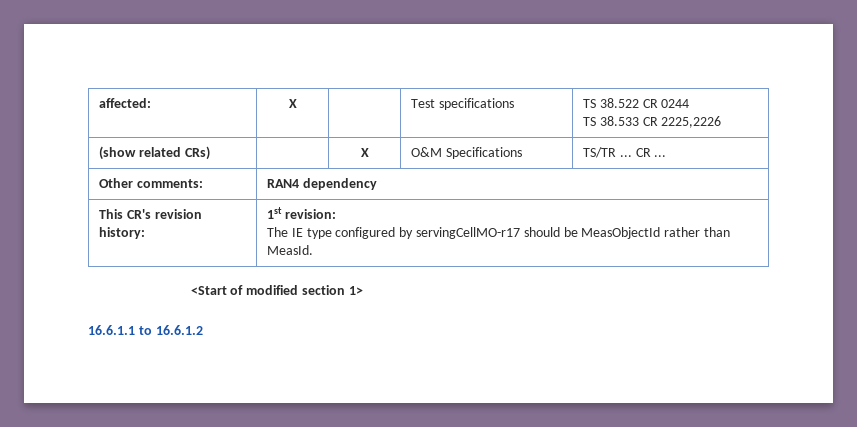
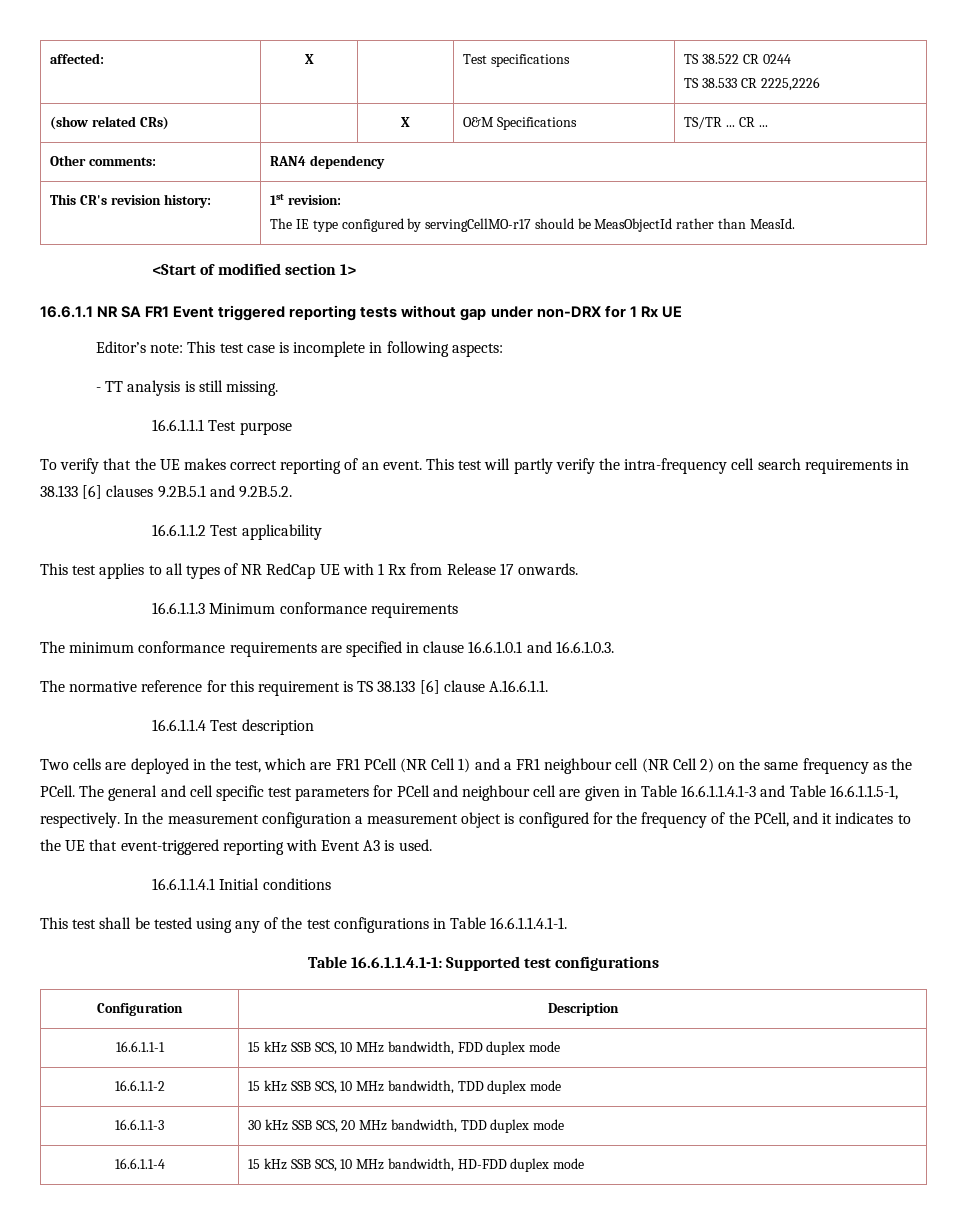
- 16.6.1.1 to 16.6.1.2
+ 16.6.1.1 NR SA FR1 Event triggered reporting tests without gap under non-DRX for 1 Rx UE
+ Editor’s note: This test case is incomplete in following aspects:
+ - TT analysis is still missing.
+ 16.6.1.1.1 Test purpose
+ To verify that the UE makes correct reporting of an event. This test will partly verify the intra-frequency cell search requirements in 38.133 [6] clauses 9.2B.5.1 and 9.2B.5.2.
+ 16.6.1.1.2 Test applicability
+ This test applies to all types of NR RedCap UE with 1 Rx from Release 17 onwards.
+ 16.6.1.1.3 Minimum conformance requirements
+ The minimum conformance requirements are specified in clause 16.6.1.0.1 and 16.6.1.0.3.
+ The normative reference for this requirement is TS 38.133 [6] clause A.16.6.1.1.
+ 16.6.1.1.4 Test description
+ Two cells are deployed in the test, which are FR1 PCell (NR Cell 1) and a FR1 neighbour cell (NR Cell 2) on the same frequency as the PCell. The general and cell specific test parameters for PCell and neighbour cell are given in Table 16.6.1.1.4.1-3 and Table 16.6.1.1.5-1, respectively. In the measurement configuration a measurement object is configured for the frequency of the PCell, and it indicates to the UE that event-triggered reporting with Event A3 is used.
+ 16.6.1.1.4.1 Initial conditions
+ This test shall be tested using any of the test configurations in Table 16.6.1.1.4.1-1.
+ Table 16.6.1.1.4.1-1: Supported test configurations
+ Configuration | Description
+ 16.6.1.1-1 | 15 kHz SSB SCS, 10 MHz bandwidth, FDD duplex mode
+ 16.6.1.1-2 | 15 kHz SSB SCS, 10 MHz bandwidth, TDD duplex mode
+ 16.6.1.1-3 | 30 kHz SSB SCS, 20 MHz bandwidth, TDD duplex mode
+ 16.6.1.1-4 | 15 kHz SSB SCS, 10 MHz bandwidth, HD-FDD duplex mode

